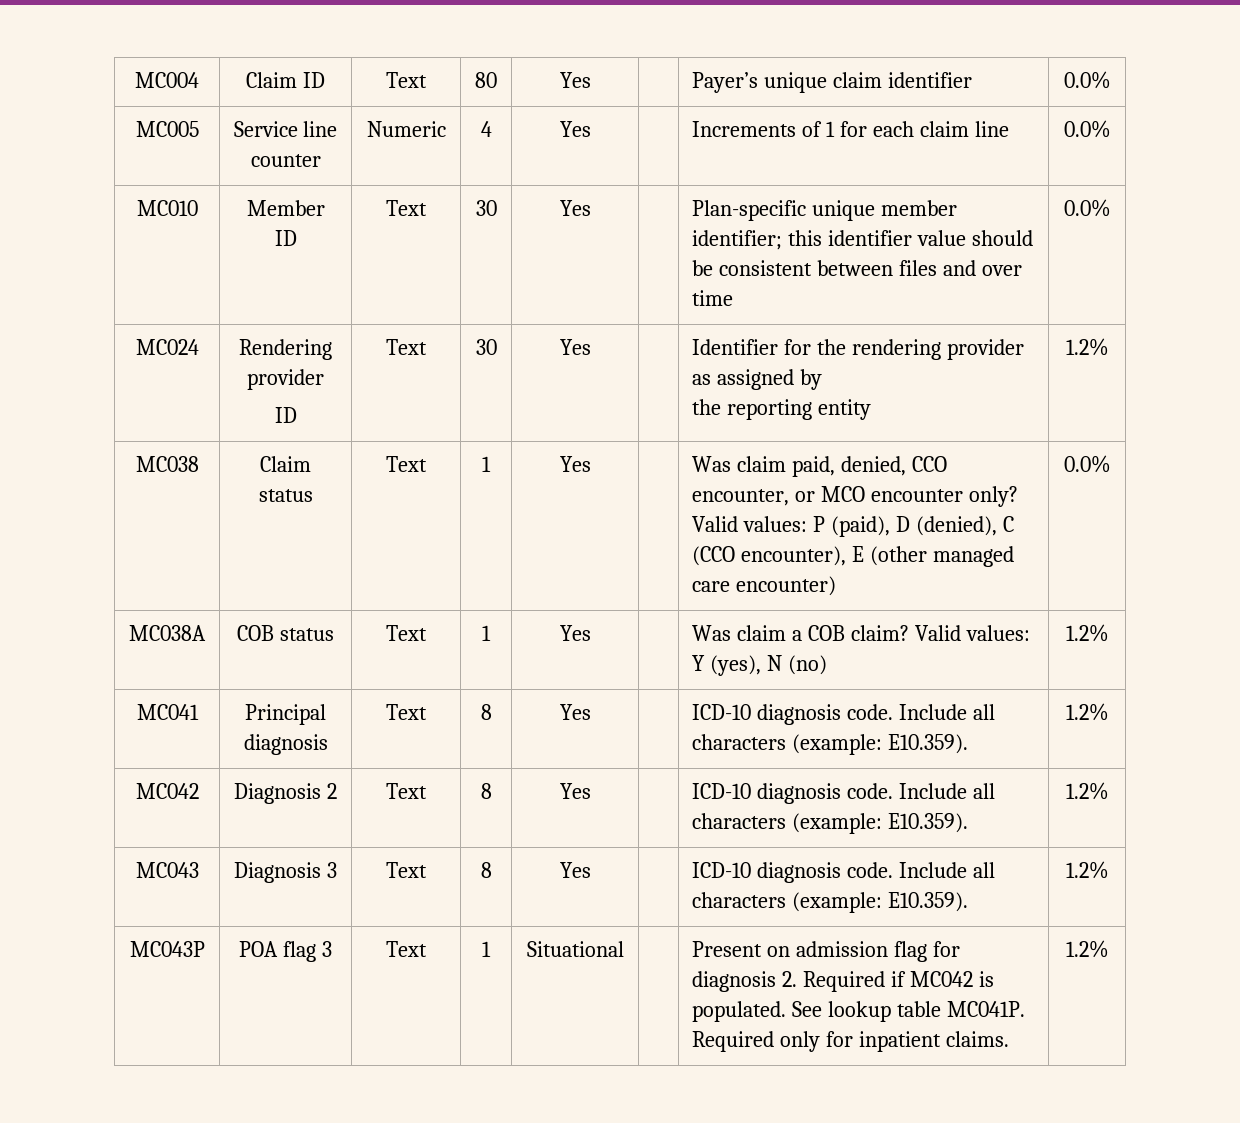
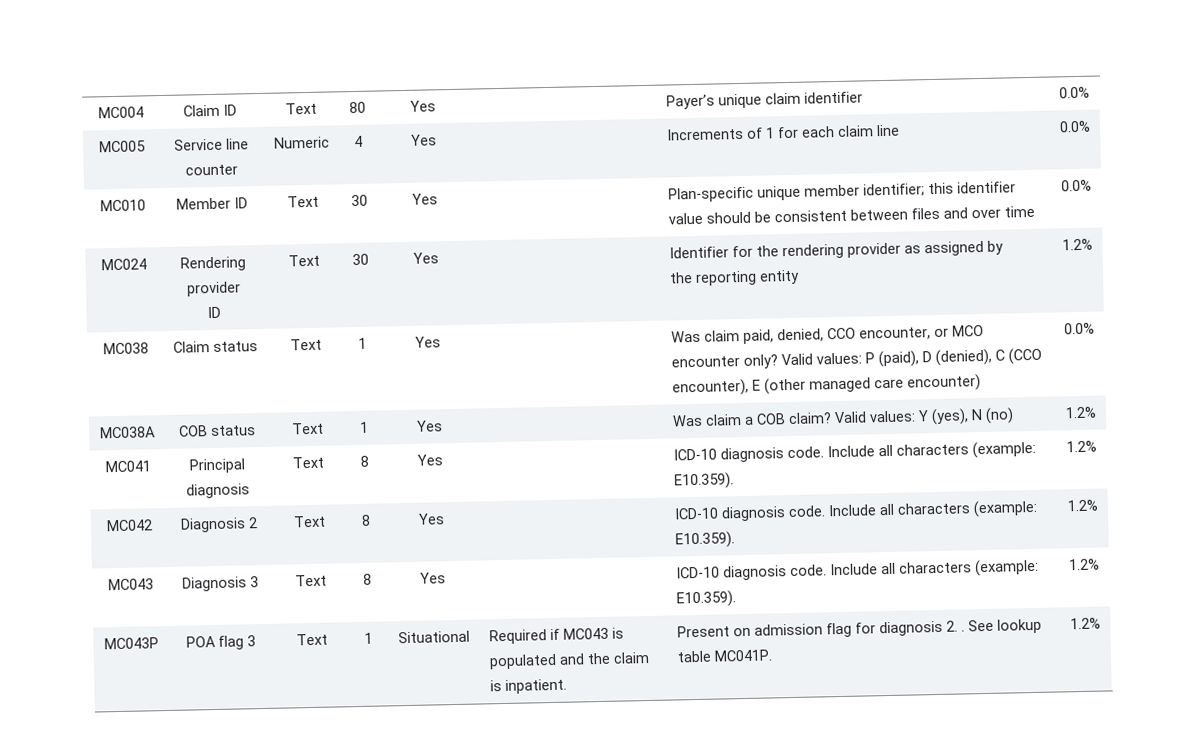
- MC043P | POA flag 3 | Text | 1 | Situational | | Present on admission flag for diagnosis 2. Required if MC042 is populated. See lookup table MC041P. Required only for inpatient claims. | 1.2%
+ MC043P | POA flag 3 | Text | 1 | Situational | Required if MC043 is populated and the claim is inpatient. | Present on admission flag for diagnosis 2. . See lookup table MC041P. | 1.2%

